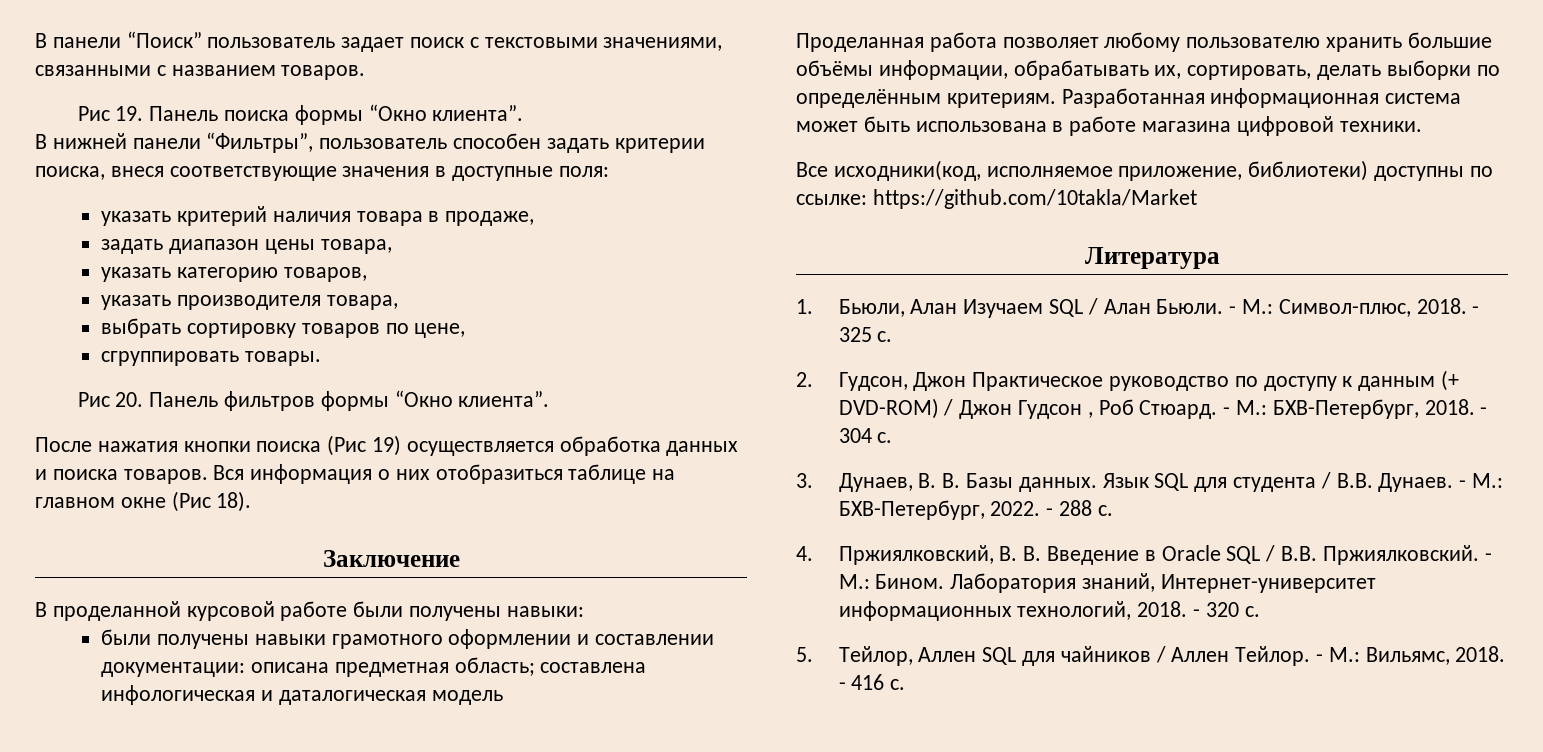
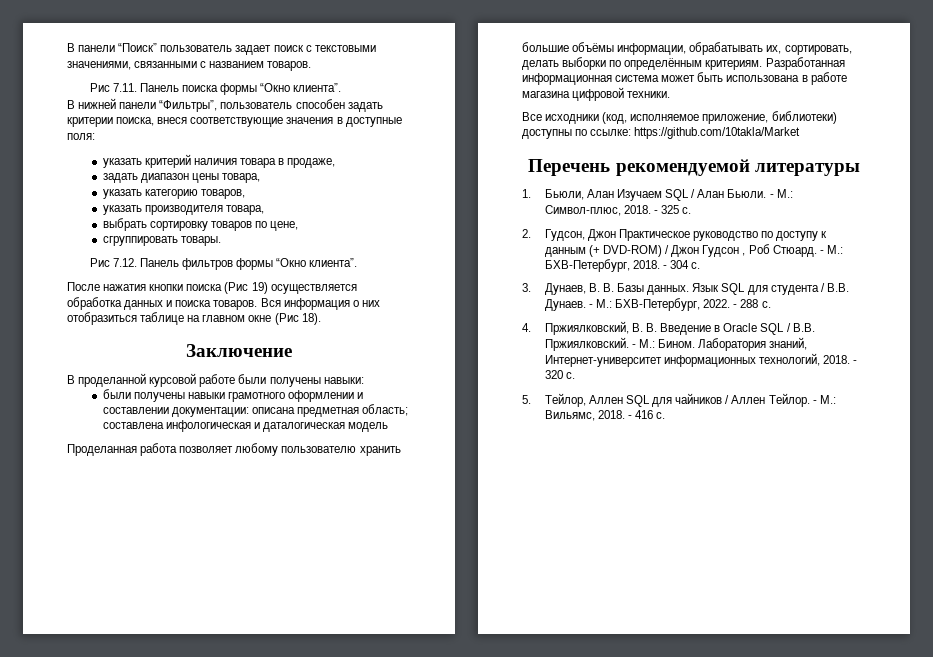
- Рис 19. Панель поиска формы “Окно клиента”.
+ Рис 7.11. Панель поиска формы “Окно клиента”.
- Рис 20. Панель фильтров формы “Окно клиента”.
+ Рис 7.12. Панель фильтров формы “Окно клиента”.
- Все исходники(код, исполняемое приложение, библиотеки) доступны по ссылке: https://github.com/10takla/Market
+ Все исходники (код, исполняемое приложение, библиотеки) доступны по ссылке: https://github.com/10takla/Market
- Литература
+ Перечень рекомендуемой литературы

